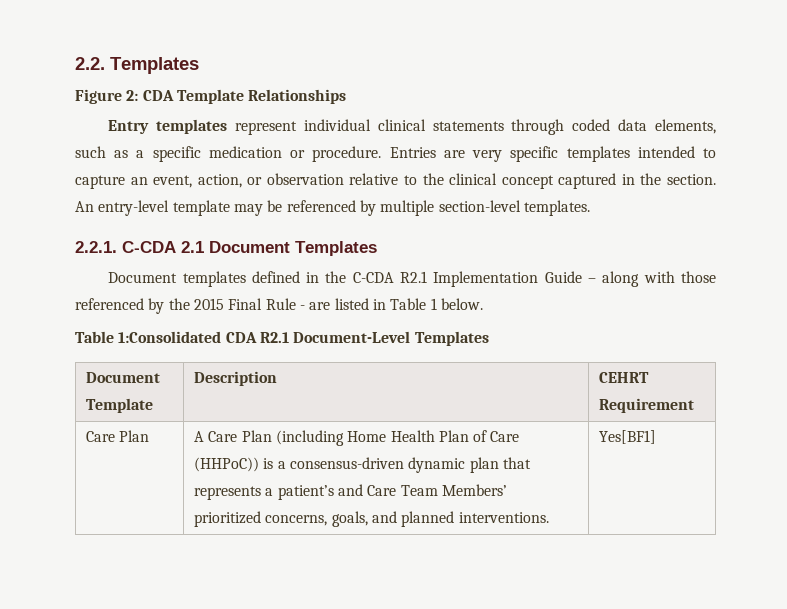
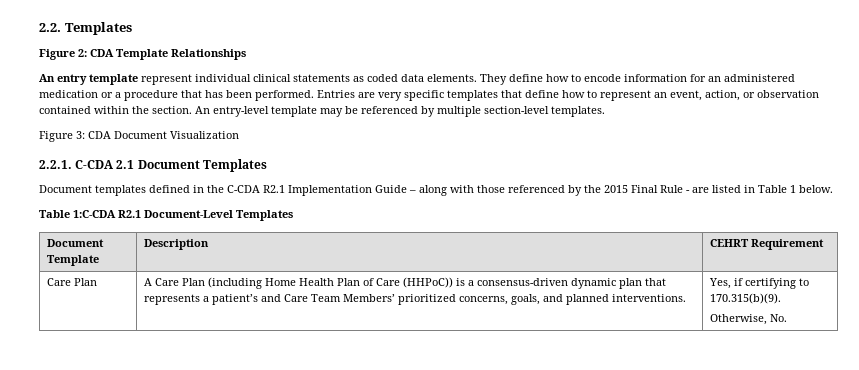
- Entry templates represent individual clinical statements through coded data elements, such as a specific medication or procedure.
+ An entry template represent individual clinical statements as coded data elements. They define how to encode information for an administered medication or a procedure that has been performed.
- Entries are very specific templates intended to capture an event, action, or observation relative to the clinical concept captured in the section.
+ Entries are very specific templates that define how to represent an event, action, or observation contained within the section.
+ Figure 3: CDA Document Visualization
- Table 1:Consolidated CDA R2.1 Document-Level Templates
+ Table 1:C-CDA R2.1 Document-Level Templates
- Care Plan | A Care Plan (including Home Health Plan of Care (HHPoC)) is a consensus-driven dynamic plan that represents a patient’s and Care Team Members’ prioritized concerns, goals, and planned interventions. | Yes[BF1]
+ Care Plan | A Care Plan (including Home Health Plan of Care (HHPoC)) is a consensus-driven dynamic plan that represents a patient’s and Care Team Members’ prioritized concerns, goals, and planned interventions. | Yes, if certifying to 170.315(b)(9).
+ Otherwise, No.

